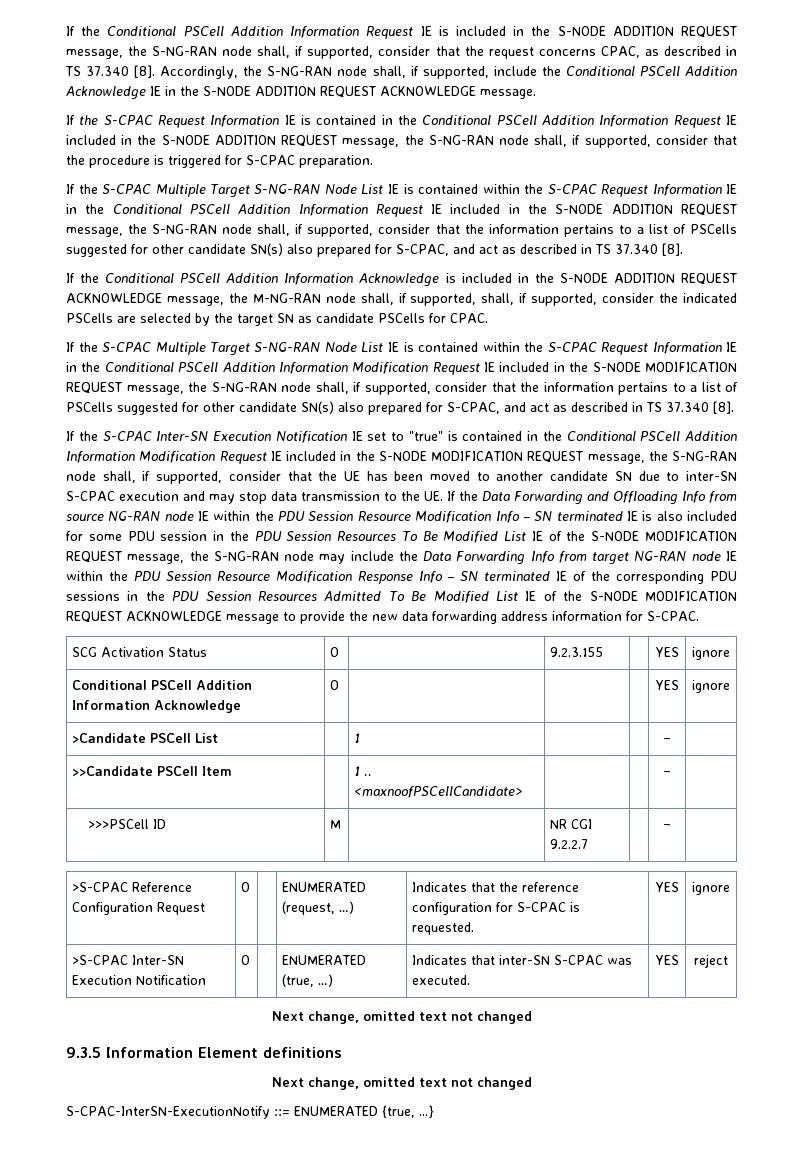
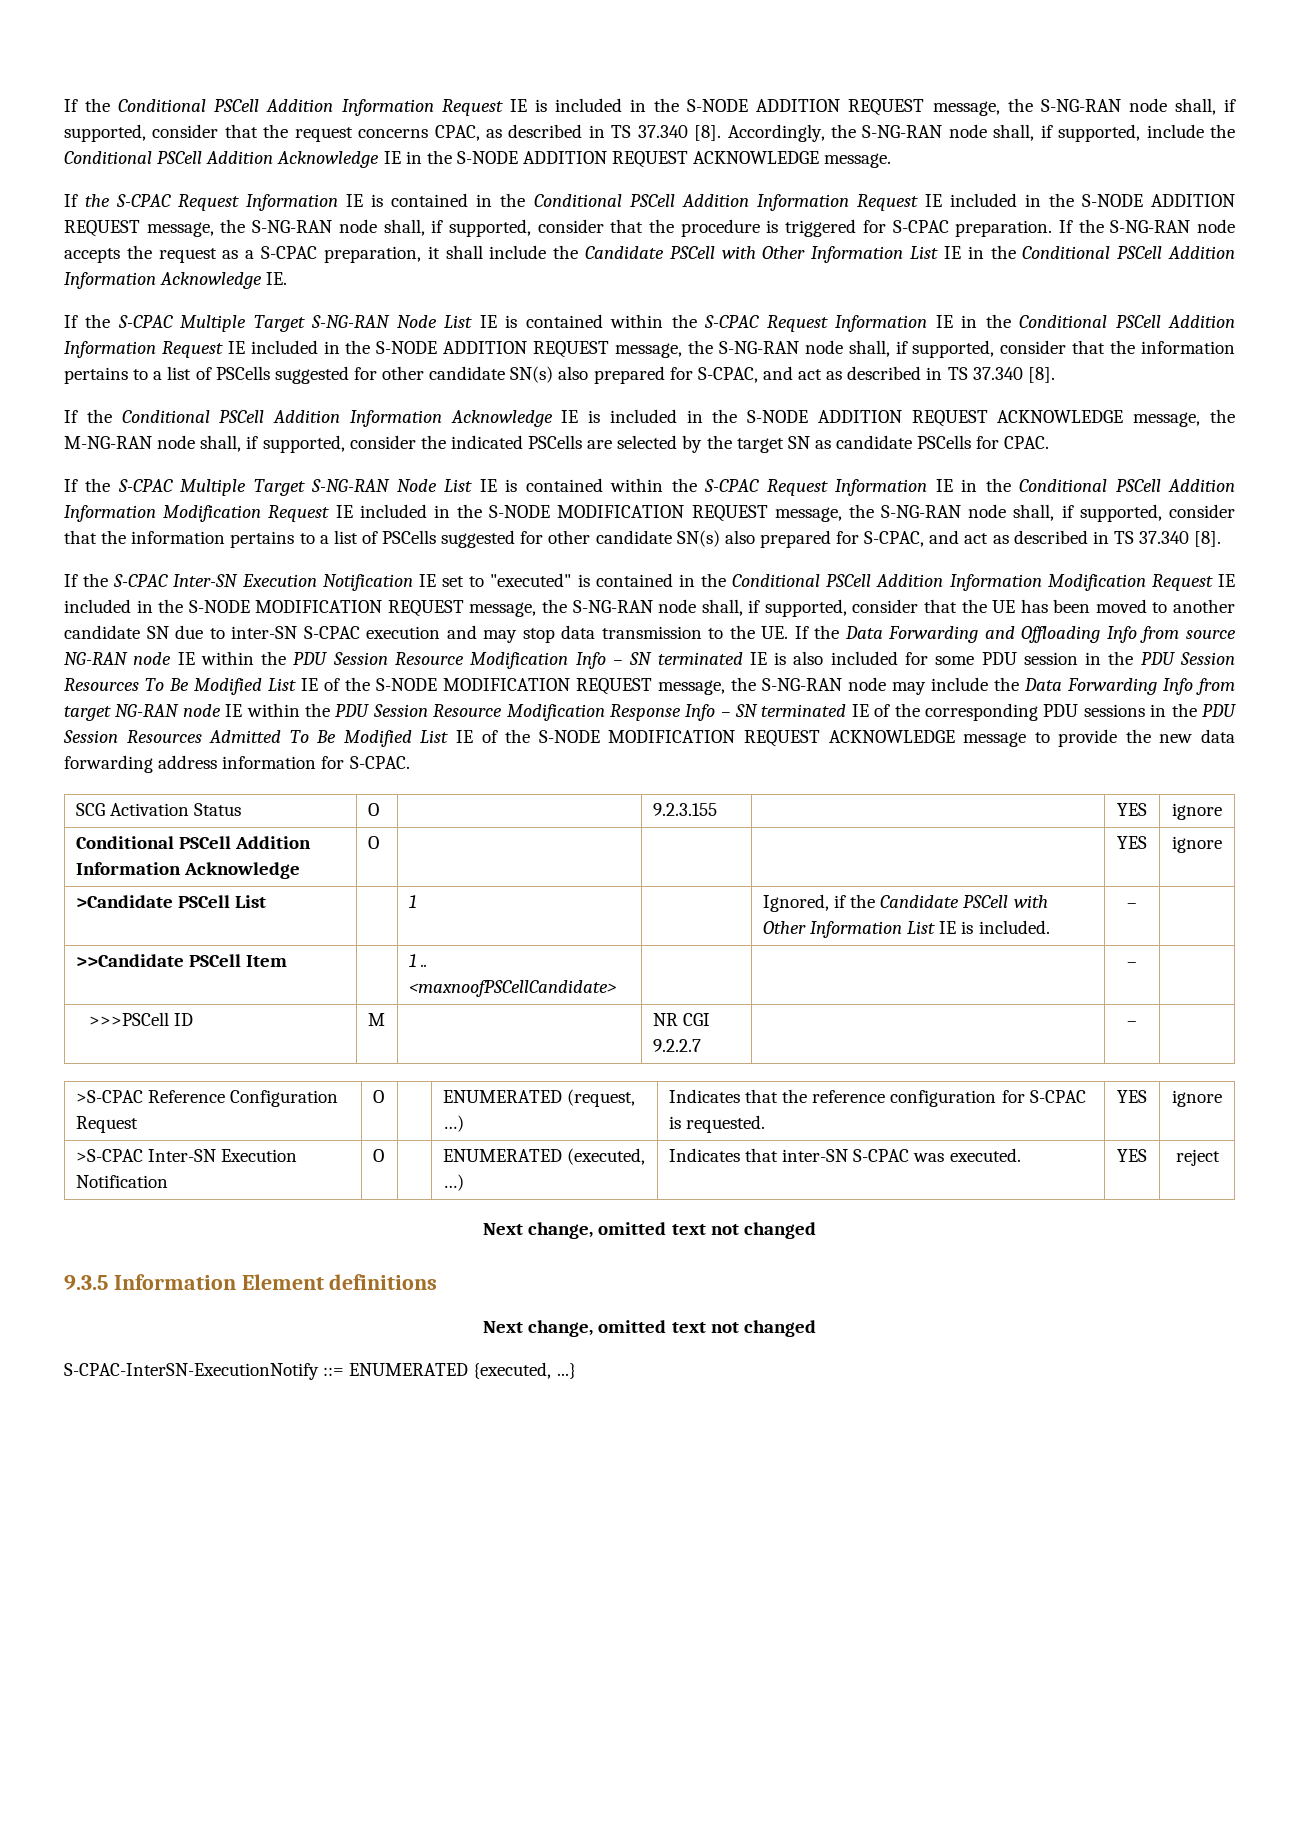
+ If the S-NG-RAN node accepts the request as a S-CPAC preparation, it shall include the Candidate PSCell with Other Information List IE in the Conditional PSCell Addition Information Acknowledge IE.
- If the Conditional PSCell Addition Information Acknowledge is included in the S-NODE ADDITION REQUEST ACKNOWLEDGE message, the M-NG-RAN node shall, if supported, shall, if supported, consider the indicated PSCells are selected by the target SN as candidate PSCells for CPAC.
+ If the Conditional PSCell Addition Information Acknowledge IE is included in the S-NODE ADDITION REQUEST ACKNOWLEDGE message, the M-NG-RAN node shall, if supported, consider the indicated PSCells are selected by the target SN as candidate PSCells for CPAC.
- If the S-CPAC Inter-SN Execution Notification IE set to "true" is contained in the Conditional PSCell Addition Information Modification Request IE included in the S-NODE MODIFICATION REQUEST message, the S-NG-RAN node shall, if supported, consider that the UE has been moved to another candidate SN due to inter-SN S-CPAC execution and may stop data transmission to the UE. If the Data Forwarding and Offloading Info from source NG-RAN node IE within the PDU Session Resource Modification Info – SN terminated IE is also included for some PDU session in the PDU Session Resources To Be Modified List IE of the S-NODE MODIFICATION REQUEST message, the S-NG-RAN node may include the Data Forwarding Info from target NG-RAN node IE within the PDU Session Resource Modification Response Info – SN terminated IE of the corresponding PDU sessions in the PDU Session Resources Admitted To Be Modified List IE of the S-NODE MODIFICATION REQUEST ACKNOWLEDGE message to provide the new data forwarding address information for S-CPAC.
+ If the S-CPAC Inter-SN Execution Notification IE set to "executed" is contained in the Conditional PSCell Addition Information Modification Request IE included in the S-NODE MODIFICATION REQUEST message, the S-NG-RAN node shall, if supported, consider that the UE has been moved to another candidate SN due to inter-SN S-CPAC execution and may stop data transmission to the UE. If the Data Forwarding and Offloading Info from source NG-RAN node IE within the PDU Session Resource Modification Info – SN terminated IE is also included for some PDU session in the PDU Session Resources To Be Modified List IE of the S-NODE MODIFICATION REQUEST message, the S-NG-RAN node may include the Data Forwarding Info from target NG-RAN node IE within the PDU Session Resource Modification Response Info – SN terminated IE of the corresponding PDU sessions in the PDU Session Resources Admitted To Be Modified List IE of the S-NODE MODIFICATION REQUEST ACKNOWLEDGE message to provide the new data forwarding address information for S-CPAC.
- >Candidate PSCell List | | 1 | | | – |
+ >Candidate PSCell List | | 1 | | Ignored, if the Candidate PSCell with Other Information List IE is included. | – |
- >S-CPAC Inter-SN Execution Notification | O | | ENUMERATED (true, …) | Indicates that inter-SN S-CPAC was executed. | YES | reject
+ >S-CPAC Inter-SN Execution Notification | O | | ENUMERATED (executed, …) | Indicates that inter-SN S-CPAC was executed. | YES | reject
- S-CPAC-InterSN-ExecutionNotify ::= ENUMERATED {true, ...}
+ S-CPAC-InterSN-ExecutionNotify ::= ENUMERATED {executed, ...}

